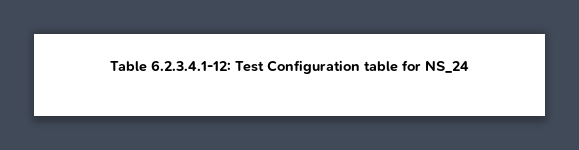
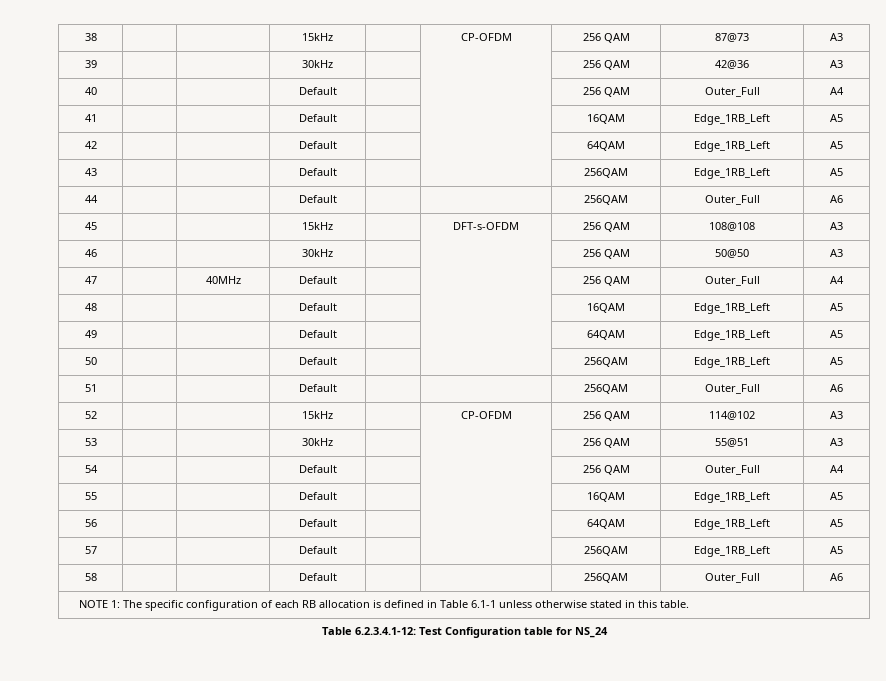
+ 38 | | | 15kHz | | CP-OFDM | 256 QAM | 87@73 | A3
+ 39 | | | 30kHz | | | 256 QAM | 42@36 | A3
+ 40 | | | Default | | | 256 QAM | Outer_Full | A4
+ 41 | | | Default | | | 16QAM | Edge_1RB_Left | A5
+ 42 | | | Default | | | 64QAM | Edge_1RB_Left | A5
+ 43 | | | Default | | | 256QAM | Edge_1RB_Left | A5
+ 44 | | | Default | | | 256QAM | Outer_Full | A6
+ 45 | | | 15kHz | | DFT-s-OFDM | 256 QAM | 108@108 | A3
+ 46 | | | 30kHz | | | 256 QAM | 50@50 | A3
+ 47 | | 40MHz | Default | | | 256 QAM | Outer_Full | A4
+ 48 | | | Default | | | 16QAM | Edge_1RB_Left | A5
+ 49 | | | Default | | | 64QAM | Edge_1RB_Left | A5
+ 50 | | | Default | | | 256QAM | Edge_1RB_Left | A5
+ 51 | | | Default | | | 256QAM | Outer_Full | A6
+ 52 | | | 15kHz | | CP-OFDM | 256 QAM | 114@102 | A3
+ 53 | | | 30kHz | | | 256 QAM | 55@51 | A3
+ 54 | | | Default | | | 256 QAM | Outer_Full | A4
+ 55 | | | Default | | | 16QAM | Edge_1RB_Left | A5
+ 56 | | | Default | | | 64QAM | Edge_1RB_Left | A5
+ 57 | | | Default | | | 256QAM | Edge_1RB_Left | A5
+ 58 | | | Default | | | 256QAM | Outer_Full | A6
+ NOTE 1: The specific configuration of each RB allocation is defined in Table 6.1-1 unless otherwise stated in this table.

